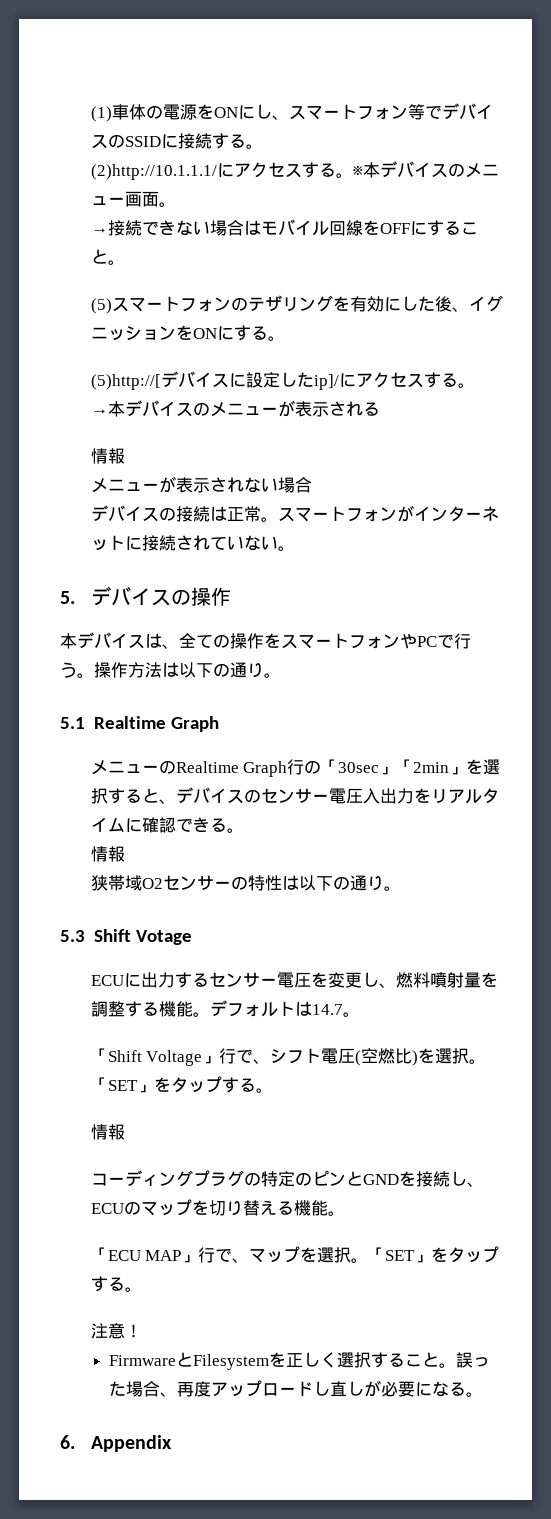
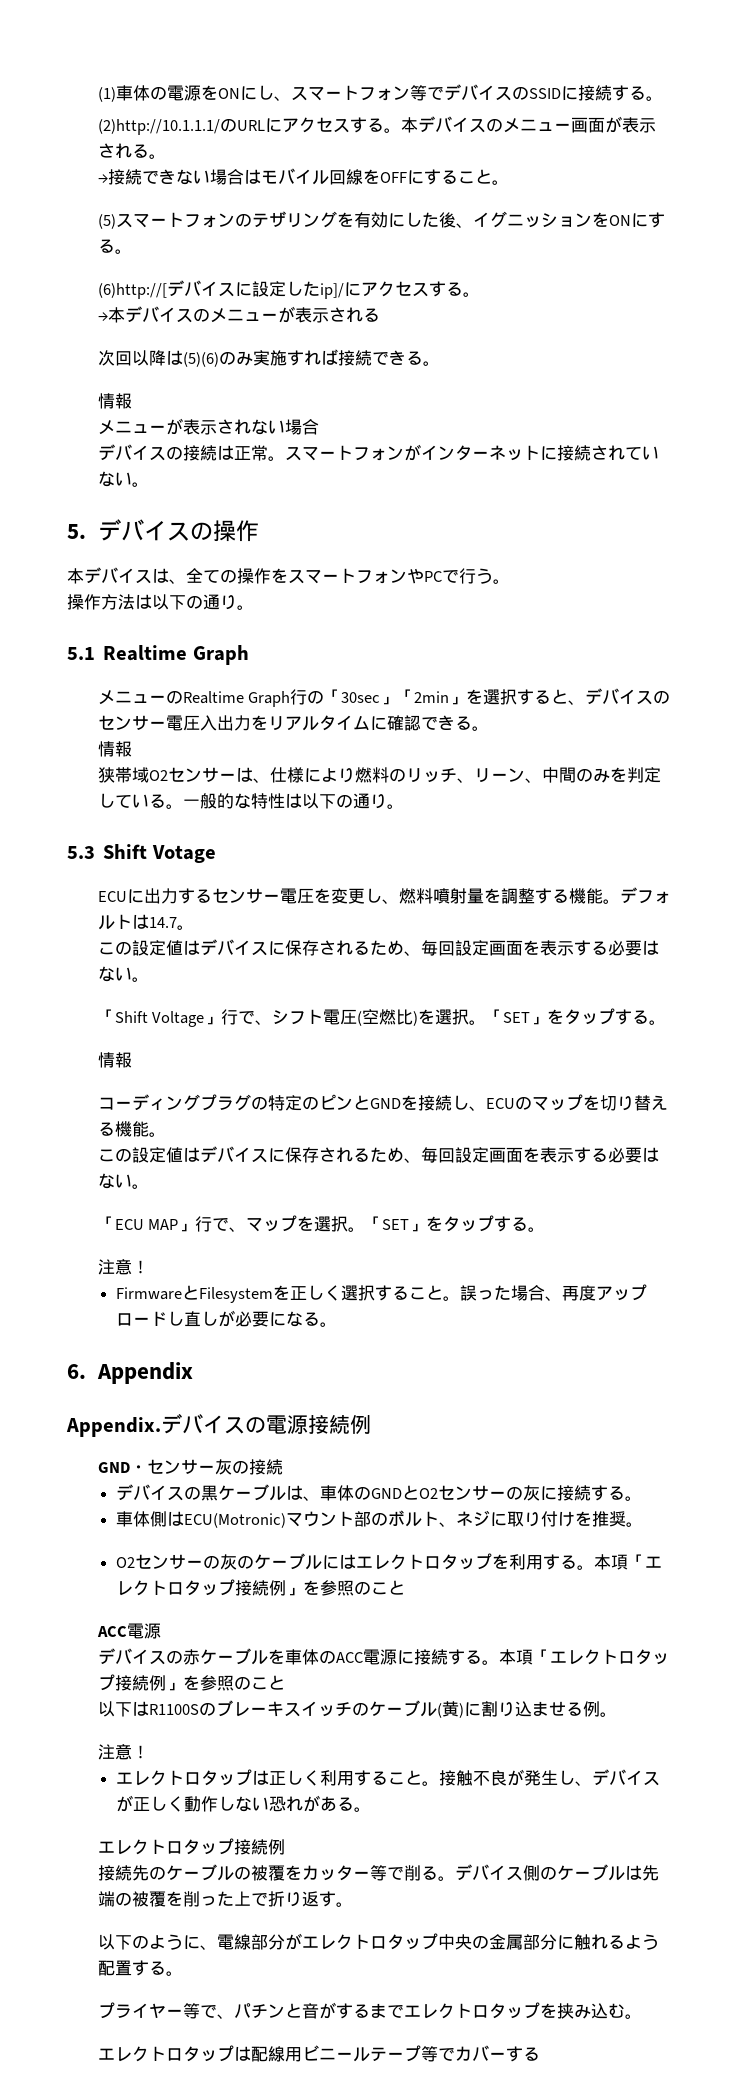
- (2)http://10.1.1.1/にアクセスする。※本デバイスのメニュー画面。
+ (2)http://10.1.1.1/のURLにアクセスする。本デバイスのメニュー画面が表示される。
- (5)http://[デバイスに設定したip]/にアクセスする。
+ (6)http://[デバイスに設定したip]/にアクセスする。
+ 次回以降は(5)(6)のみ実施すれば接続できる。
- 本デバイスは、全ての操作をスマートフォンやPCで行う。操作方法は以下の通り。
+ 本デバイスは、全ての操作をスマートフォンやPCで行う。
+ 操作方法は以下の通り。
- 狭帯域O2センサーの特性は以下の通り。
+ 狭帯域O2センサーは、仕様により燃料のリッチ、リーン、中間のみを判定している。一般的な特性は以下の通り。
  デフォルトは14.7。
+ この設定値はデバイスに保存されるため、毎回設定画面を表示する必要はない。
  コーディングプラグの特定のピンとGNDを接続し、ECUのマップを切り替える機能。
+ この設定値はデバイスに保存されるため、毎回設定画面を表示する必要はない。
+ Appendix.デバイスの電源接続例
+ GND・センサー灰の接続
+ デバイスの黒ケーブルは、車体のGNDとO2センサーの灰に接続する。
+ 車体側はECU(Motronic)マウント部のボルト、ネジに取り付けを推奨。
+ O2センサーの灰のケーブルにはエレクトロタップを利用する。本項「エレクトロタップ接続例」を参照のこと
+ ACC電源
+ デバイスの赤ケーブルを車体のACC電源に接続する。本項「エレクトロタップ接続例」を参照のこと
+ 以下はR1100Sのブレーキスイッチのケーブル(黄)に割り込ませる例。
+ 注意！
+ エレクトロタップは正しく利用すること。接触不良が発生し、デバイスが正しく動作しない恐れがある。
+ エレクトロタップ接続例
+ 接続先のケーブルの被覆をカッター等で削る。デバイス側のケーブルは先端の被覆を削った上で折り返す。
+ 以下のように、電線部分がエレクトロタップ中央の金属部分に触れるよう配置する。
+ プライヤー等で、パチンと音がするまでエレクトロタップを挟み込む。
+ エレクトロタップは配線用ビニールテープ等でカバーする

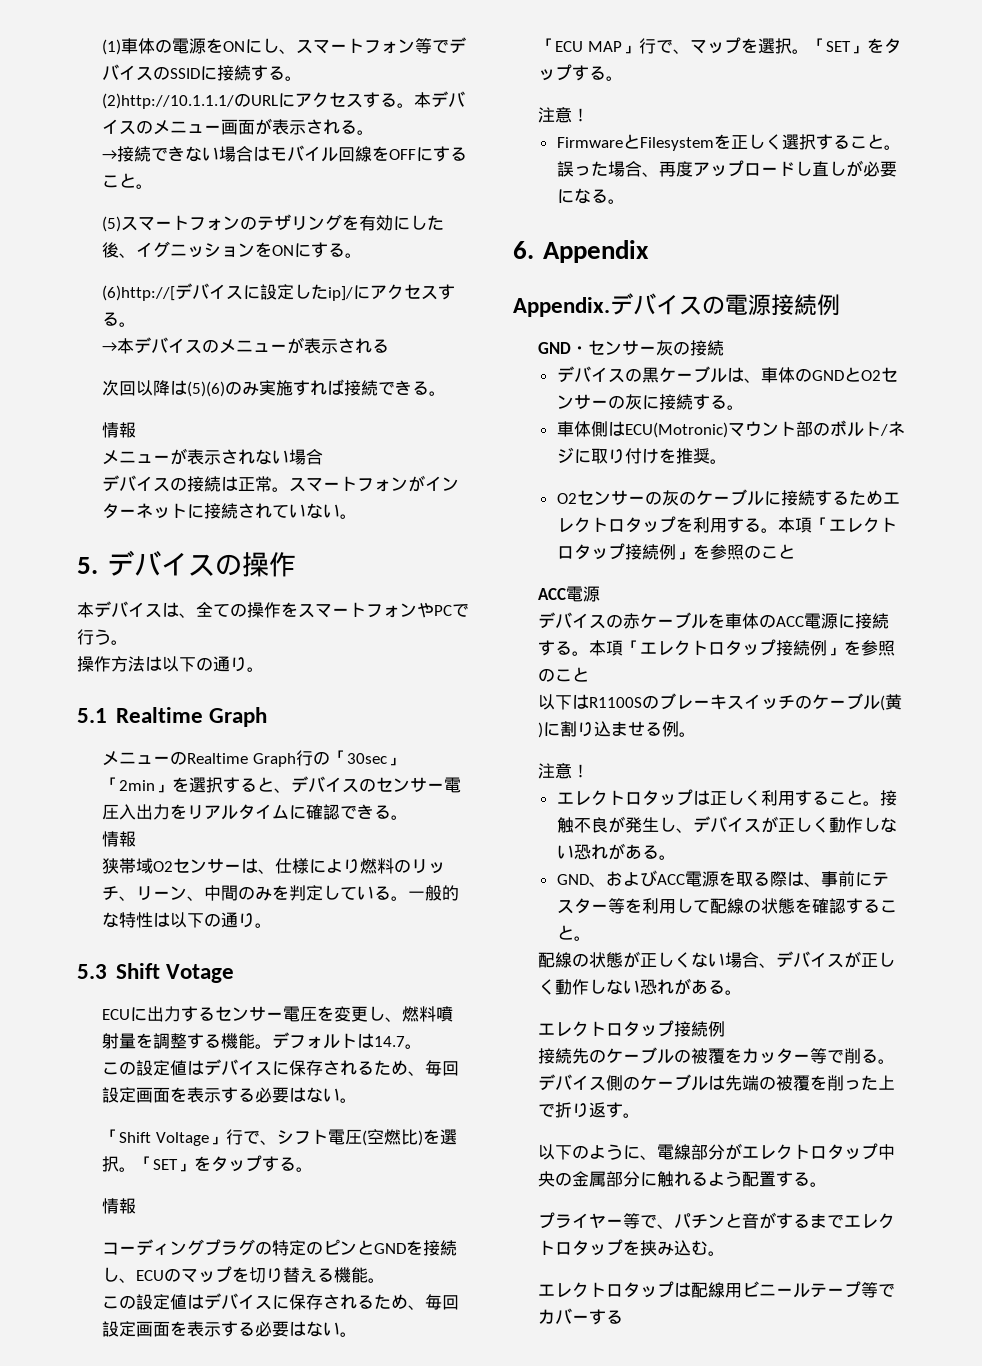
- 車体側はECU(Motronic)マウント部のボルト、ネジに取り付けを推奨。
+ 車体側はECU(Motronic)マウント部のボルト/ネジに取り付けを推奨。
- O2センサーの灰のケーブルにはエレクトロタップを利用する。
+ O2センサーの灰のケーブルに接続するためエレクトロタップを利用する。
+ GND、およびACC電源を取る際は、事前にテスター等を利用して配線の状態を確認すること。
+ 配線の状態が正しくない場合、デバイスが正しく動作しない恐れがある。

